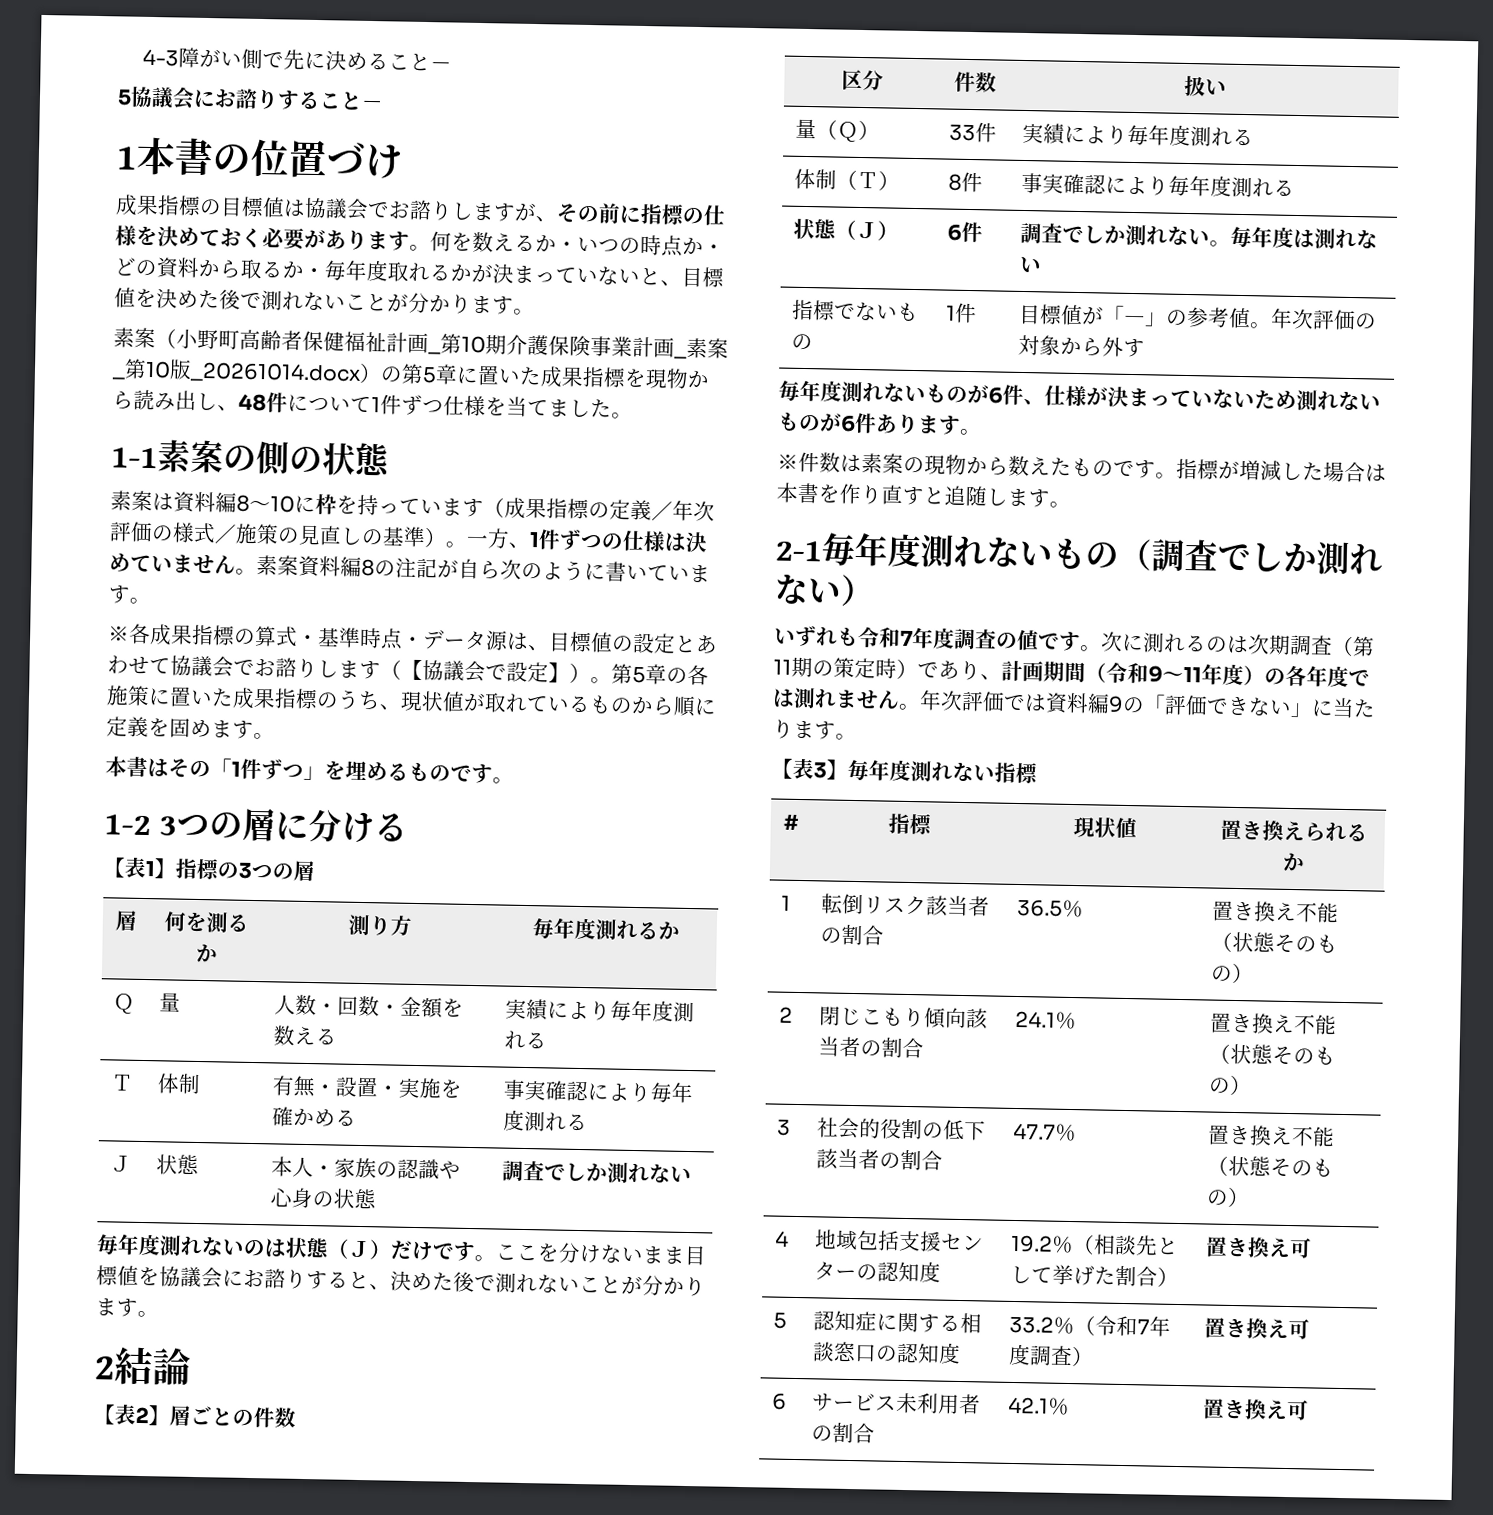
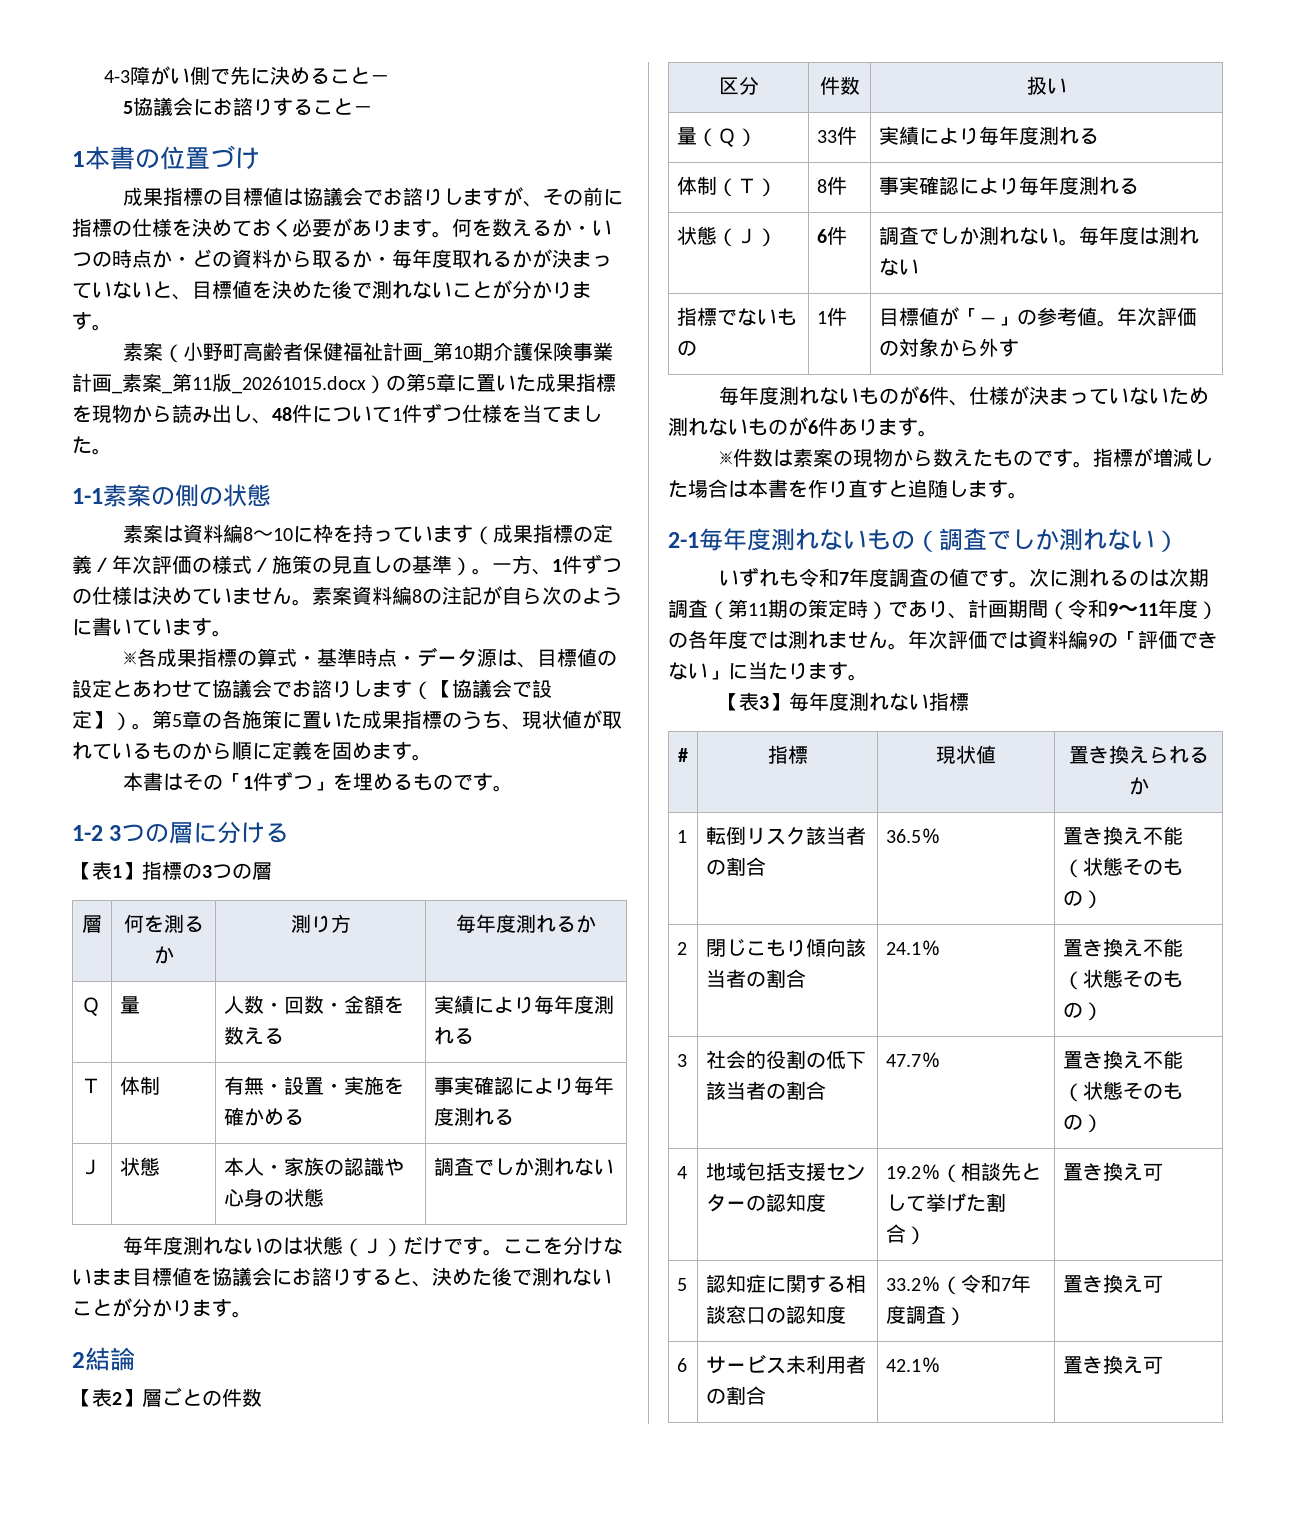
- 素案（小野町高齢者保健福祉計画_第10期介護保険事業計画_素案_第10版_20261014.docx）の第5章に置いた成果指標を現物から読み出し、48件について1件ずつ仕様を当てました。
+ 素案（小野町高齢者保健福祉計画_第10期介護保険事業計画_素案_第11版_20261015.docx）の第5章に置いた成果指標を現物から読み出し、48件について1件ずつ仕様を当てました。

